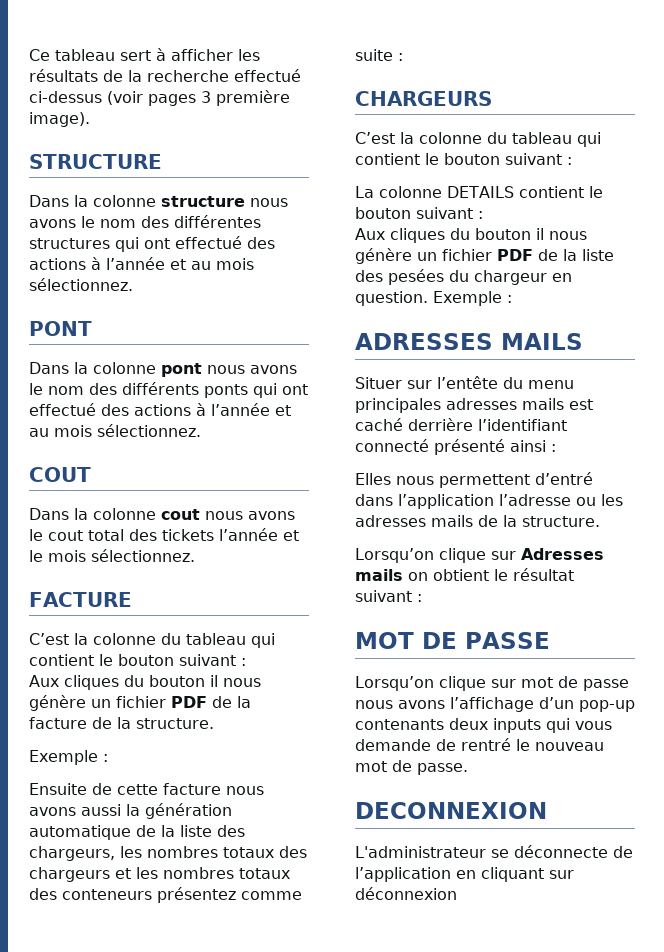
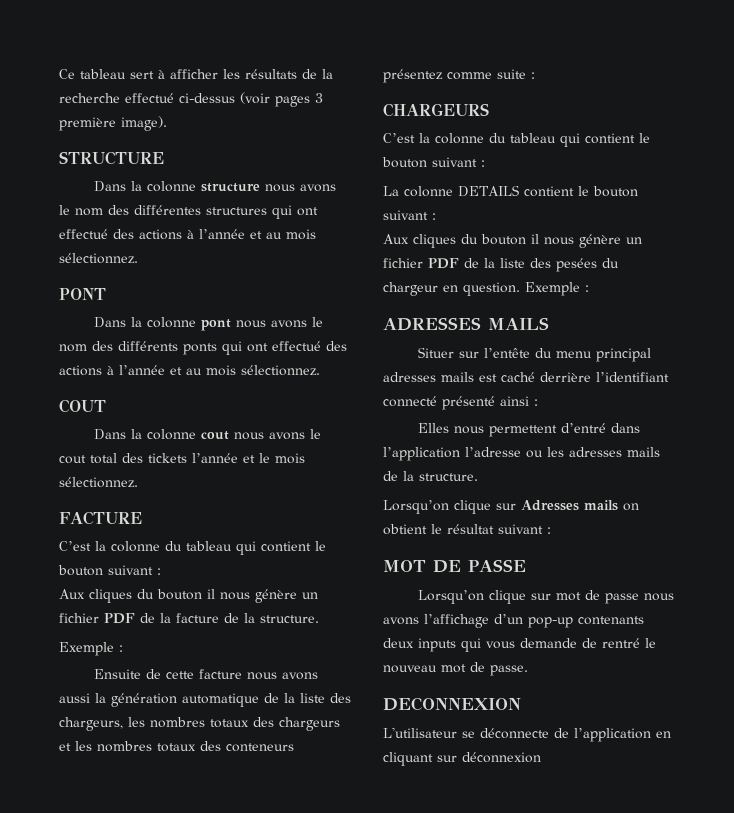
- Situer sur l’entête du menu principales adresses mails est caché derrière l’identifiant connecté présenté ainsi :
+ Situer sur l’entête du menu principal adresses mails est caché derrière l’identifiant connecté présenté ainsi :
- L'administrateur se déconnecte de l’application en cliquant sur déconnexion
+ L'utilisateur se déconnecte de l’application en cliquant sur déconnexion

